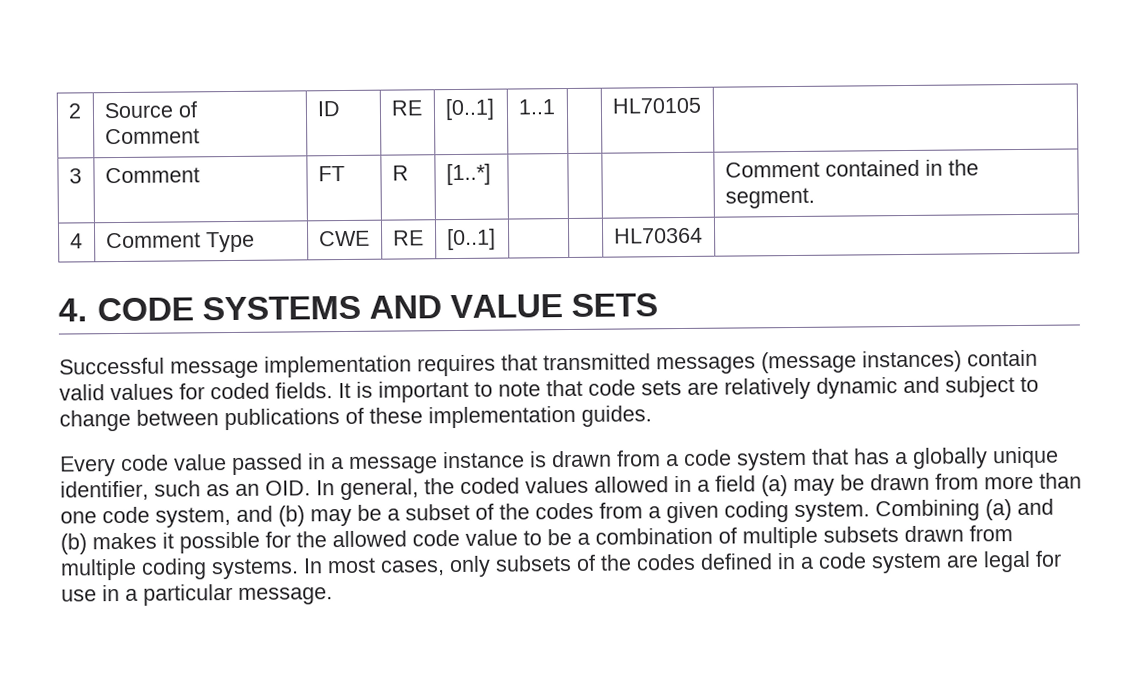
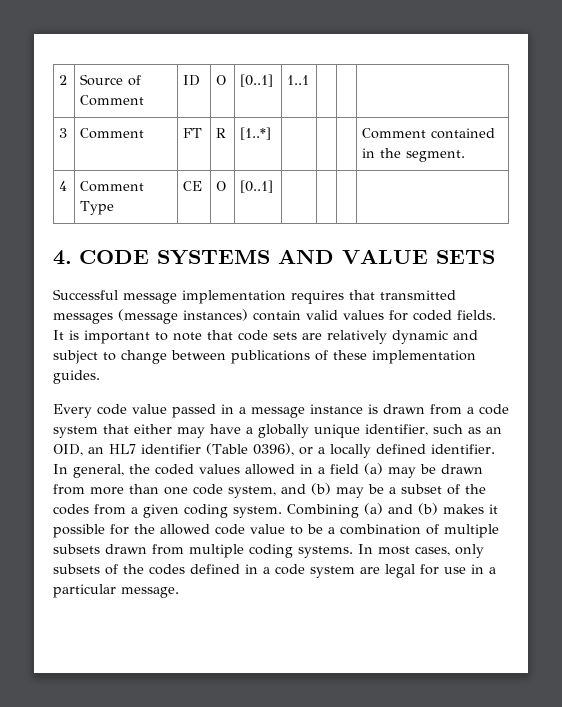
- 2 | Source of Comment | ID | RE | [0..1] | 1..1 | | HL70105 |
+ 2 | Source of Comment | ID | O | [0..1] | 1..1 | | |
- 4 | Comment Type | CWE | RE | [0..1] | | | HL70364 |
+ 4 | Comment Type | CE | O | [0..1] | | | |
- Every code value passed in a message instance is drawn from a code system that has a globally unique identifier, such as an OID. In general, the coded values allowed in a field (a) may be drawn from more than one code system, and (b) may be a subset of the codes from a given coding system.
+ Every code value passed in a message instance is drawn from a code system that either may have a globally unique identifier, such as an OID, an HL7 identifier (Table 0396), or a locally defined identifier. In general, the coded values allowed in a field (a) may be drawn from more than one code system, and (b) may be a subset of the codes from a given coding system.

